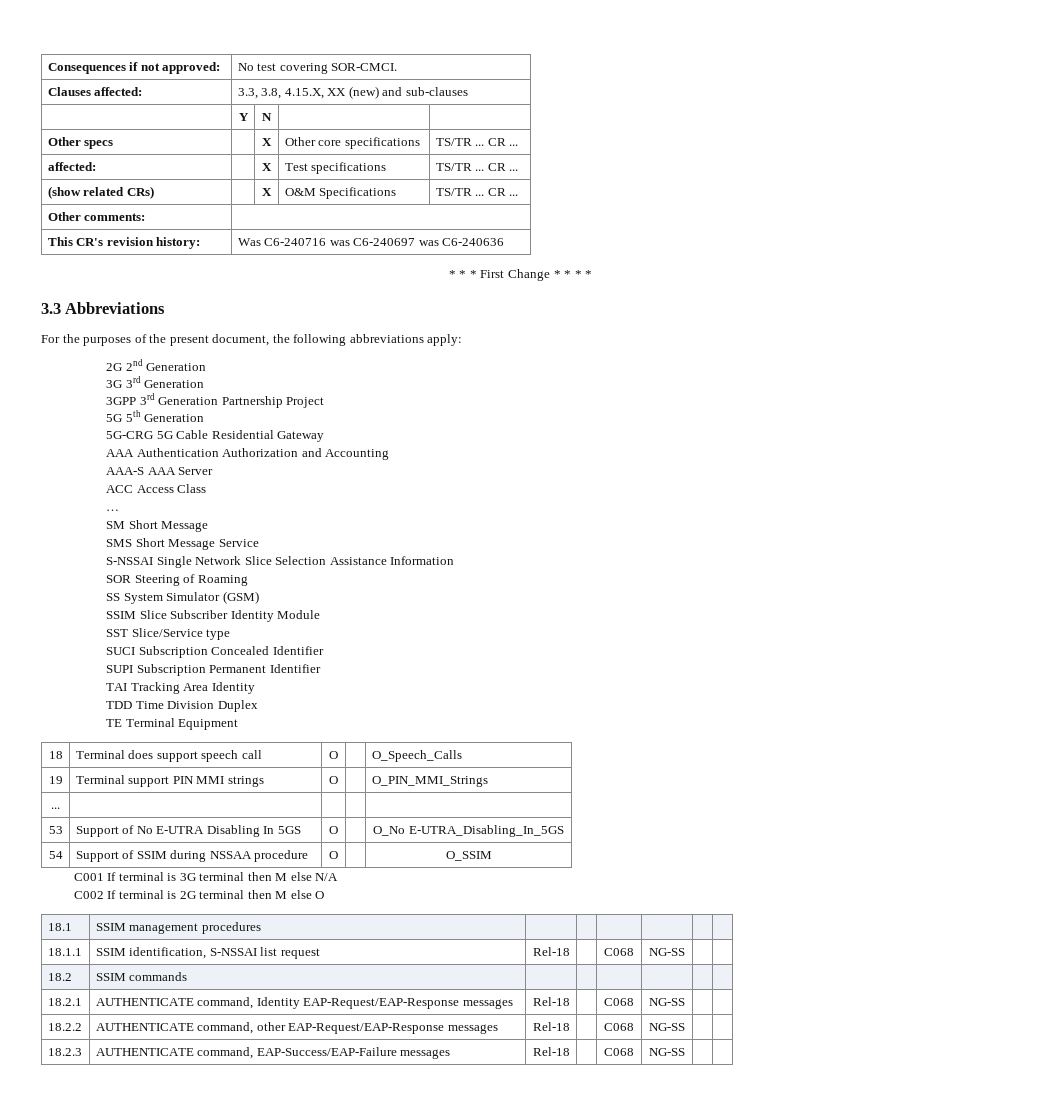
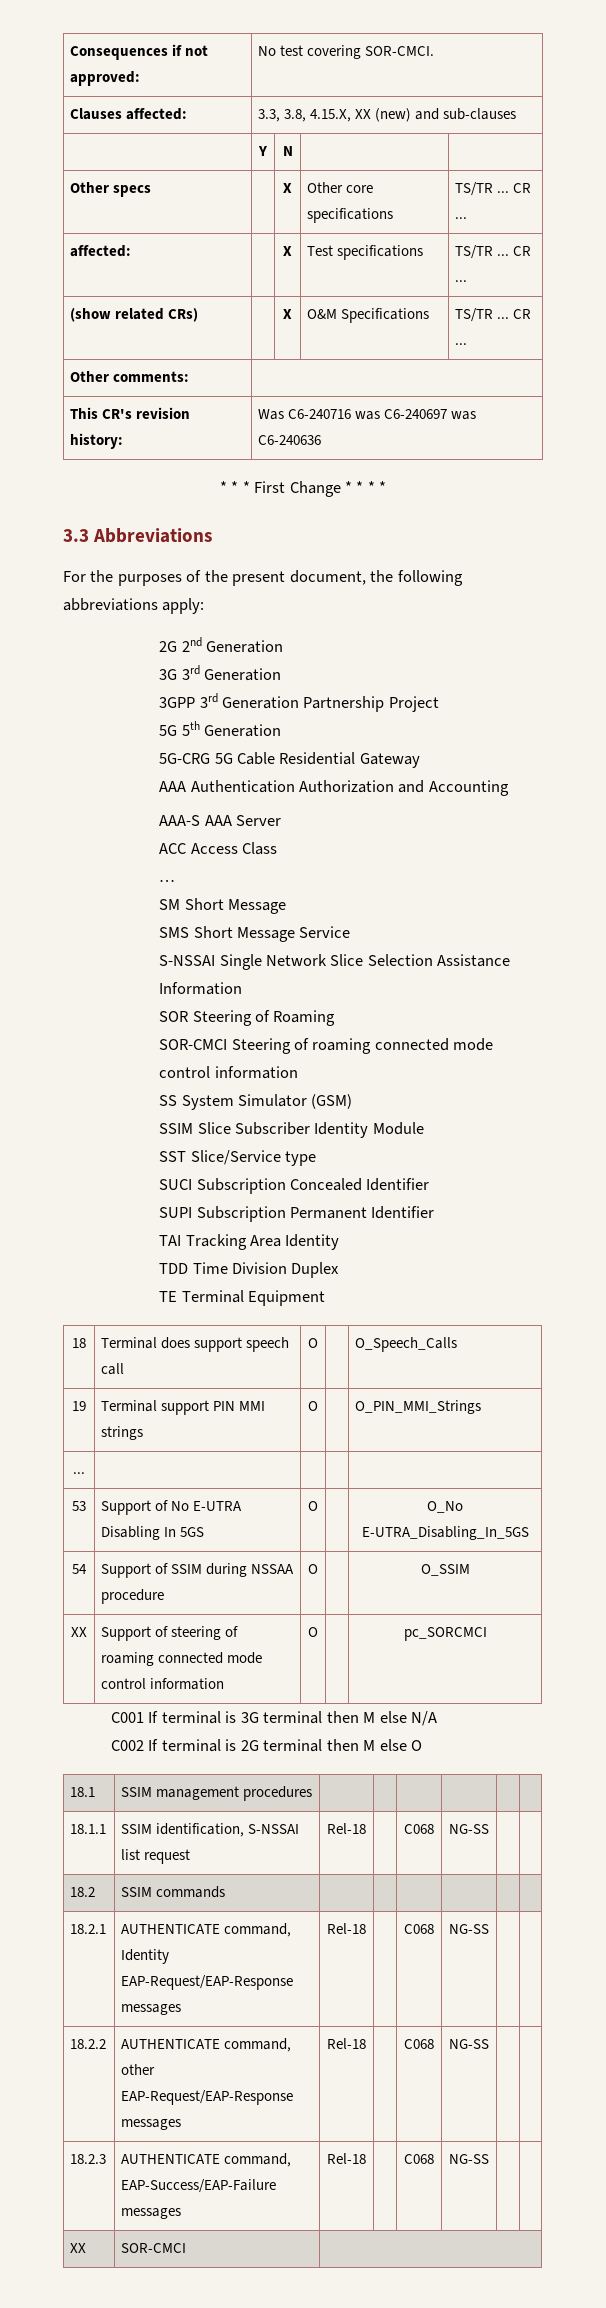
+ SOR-CMCI Steering of roaming connected mode control information
+ XX | Support of steering of roaming connected mode control information | O | | pc_SORCMCI
+ XX | SOR-CMCI |

